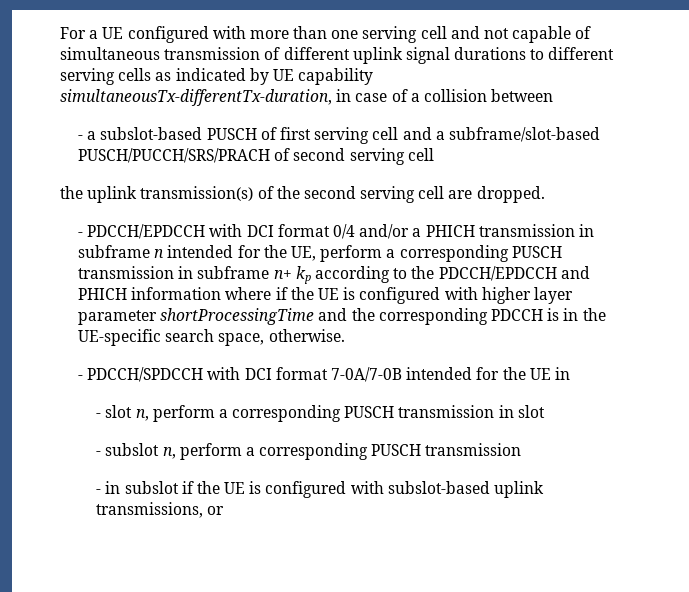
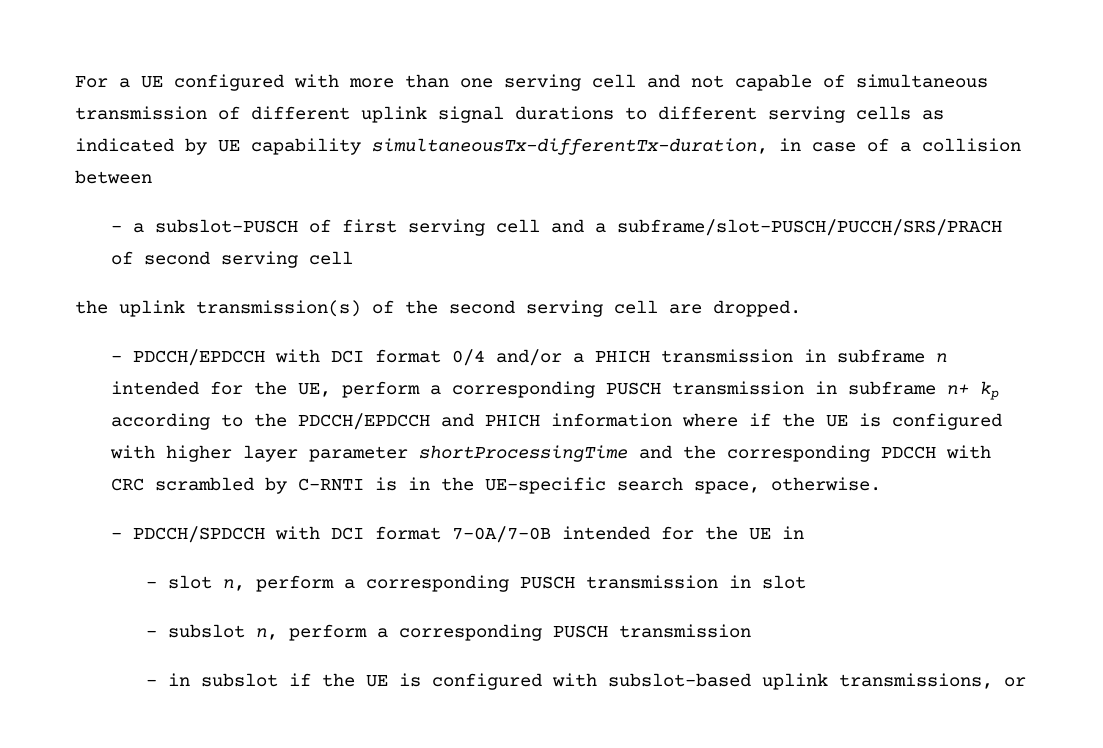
- - a subslot-based PUSCH of first serving cell and a subframe/slot-based PUSCH/PUCCH/SRS/PRACH of second serving cell
+ - a subslot-PUSCH of first serving cell and a subframe/slot-PUSCH/PUCCH/SRS/PRACH of second serving cell
- - PDCCH/EPDCCH with DCI format 0/4 and/or a PHICH transmission in subframe n intended for the UE, perform a corresponding PUSCH transmission in subframe n+ kp according to the PDCCH/EPDCCH and PHICH information where if the UE is configured with higher layer parameter shortProcessingTime and the corresponding PDCCH is in the UE-specific search space, otherwise.
+ - PDCCH/EPDCCH with DCI format 0/4 and/or a PHICH transmission in subframe n intended for the UE, perform a corresponding PUSCH transmission in subframe n+ kp according to the PDCCH/EPDCCH and PHICH information where if the UE is configured with higher layer parameter shortProcessingTime and the corresponding PDCCH with CRC scrambled by C-RNTI is in the UE-specific search space, otherwise.

